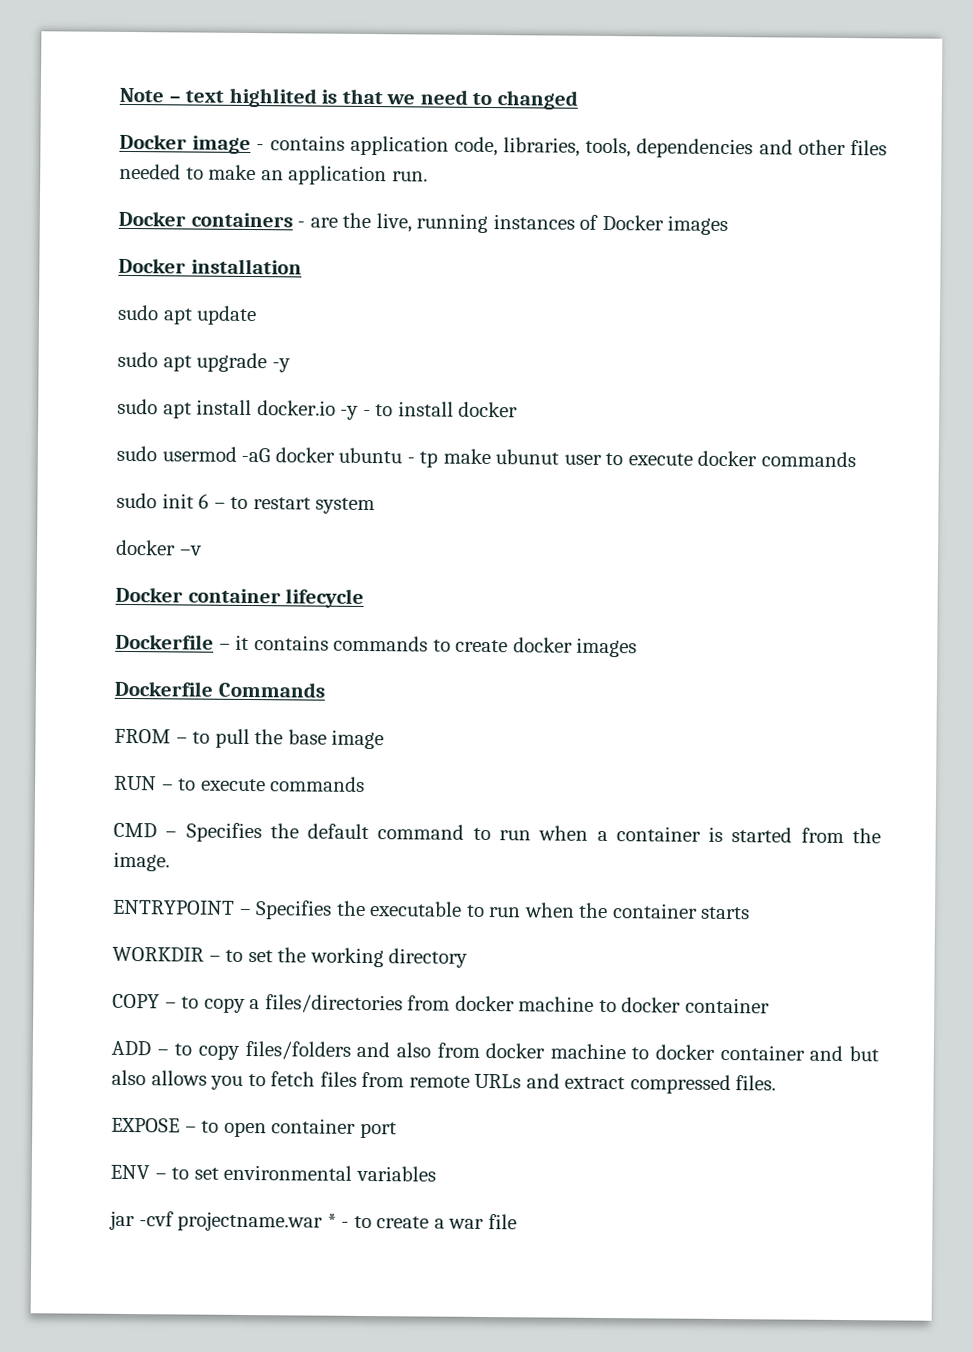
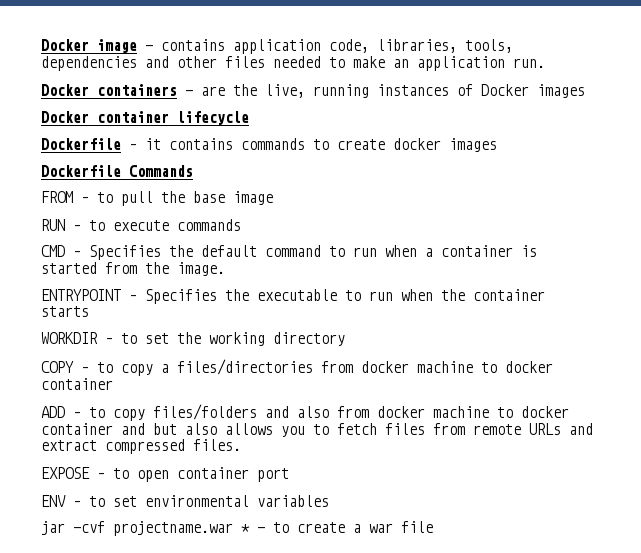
- Note – text highlited is that we need to changed
- Docker installation
- sudo apt update
- sudo apt upgrade -y
- sudo apt install docker.io -y - to install docker
- sudo usermod -aG docker ubuntu - tp make ubunut user to execute docker commands
- sudo init 6 – to restart system
- docker –v

